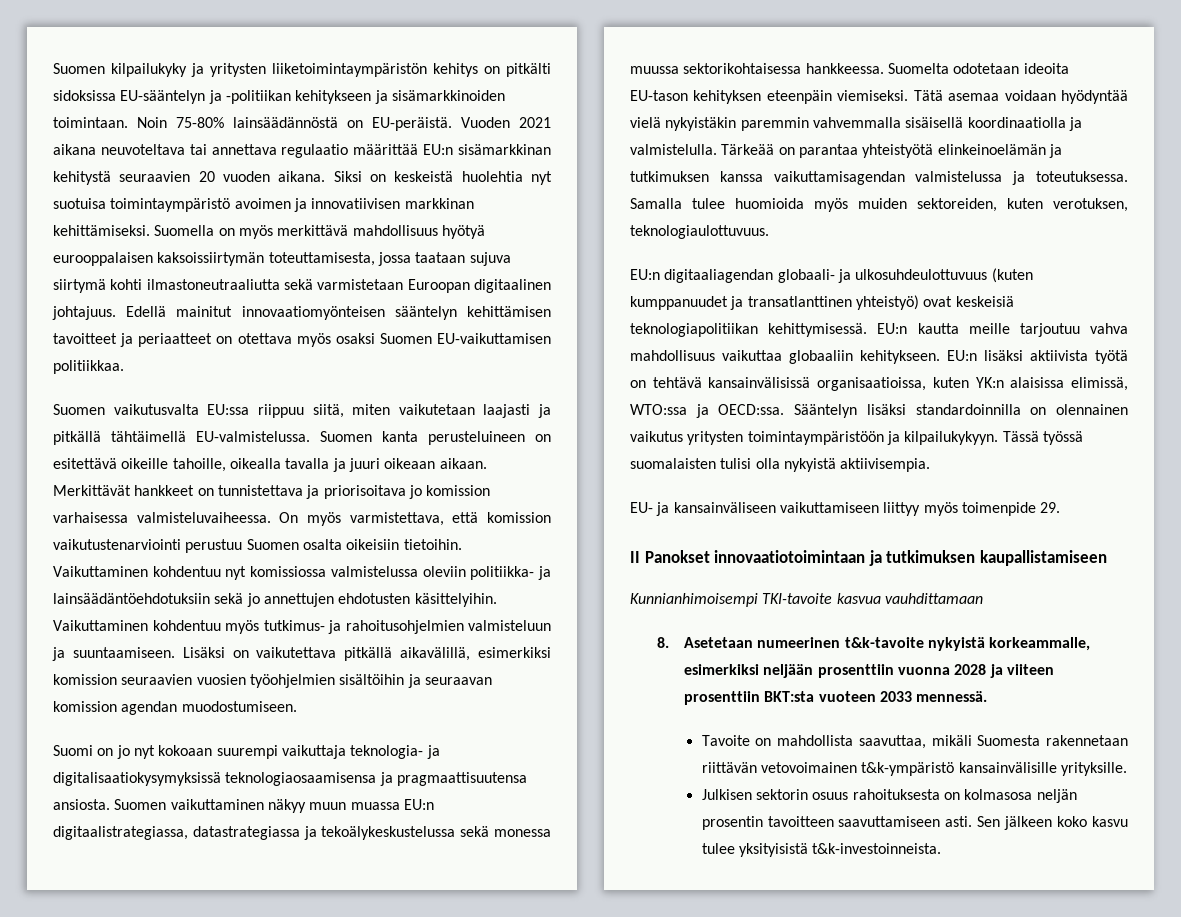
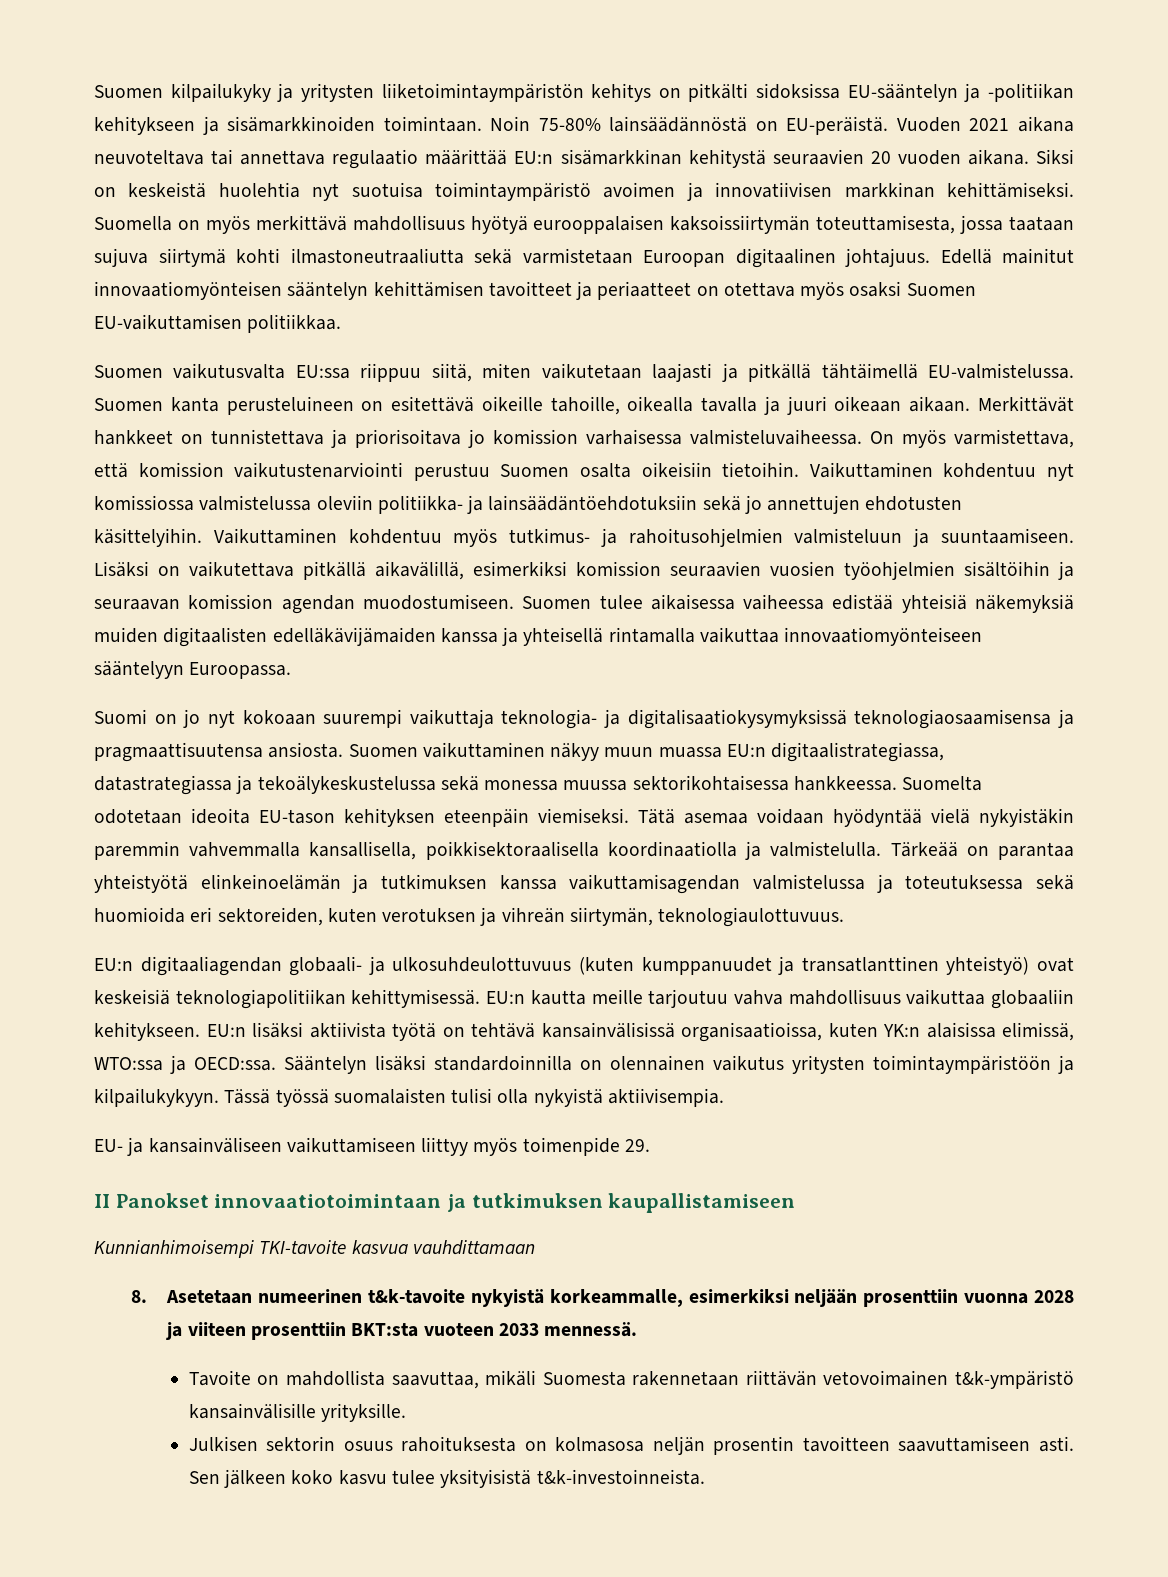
+ Suomen tulee aikaisessa vaiheessa edistää yhteisiä näkemyksiä muiden digitaalisten edelläkävijämaiden kanssa ja yhteisellä rintamalla vaikuttaa innovaatiomyönteiseen sääntelyyn Euroopassa.
- Tätä asemaa voidaan hyödyntää vielä nykyistäkin paremmin vahvemmalla sisäisellä koordinaatiolla ja valmistelulla.
+ Tätä asemaa voidaan hyödyntää vielä nykyistäkin paremmin vahvemmalla kansallisella, poikkisektoraalisella koordinaatiolla ja valmistelulla.
- Tärkeää on parantaa yhteistyötä elinkeinoelämän ja tutkimuksen kanssa vaikuttamisagendan valmistelussa ja toteutuksessa. Samalla tulee huomioida myös muiden sektoreiden, kuten verotuksen, teknologiaulottuvuus.
+ Tärkeää on parantaa yhteistyötä elinkeinoelämän ja tutkimuksen kanssa vaikuttamisagendan valmistelussa ja toteutuksessa sekä huomioida eri sektoreiden, kuten verotuksen ja vihreän siirtymän, teknologiaulottuvuus.

